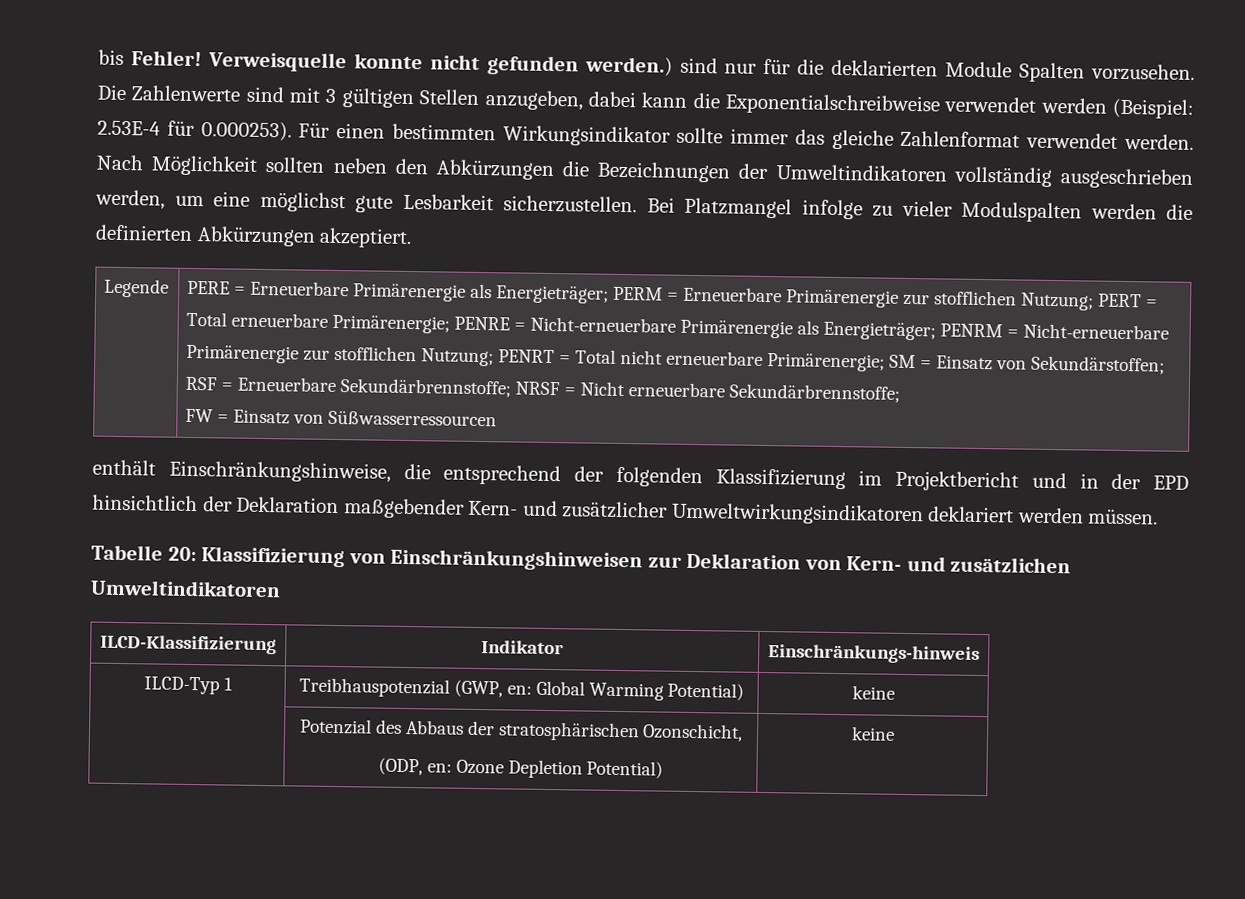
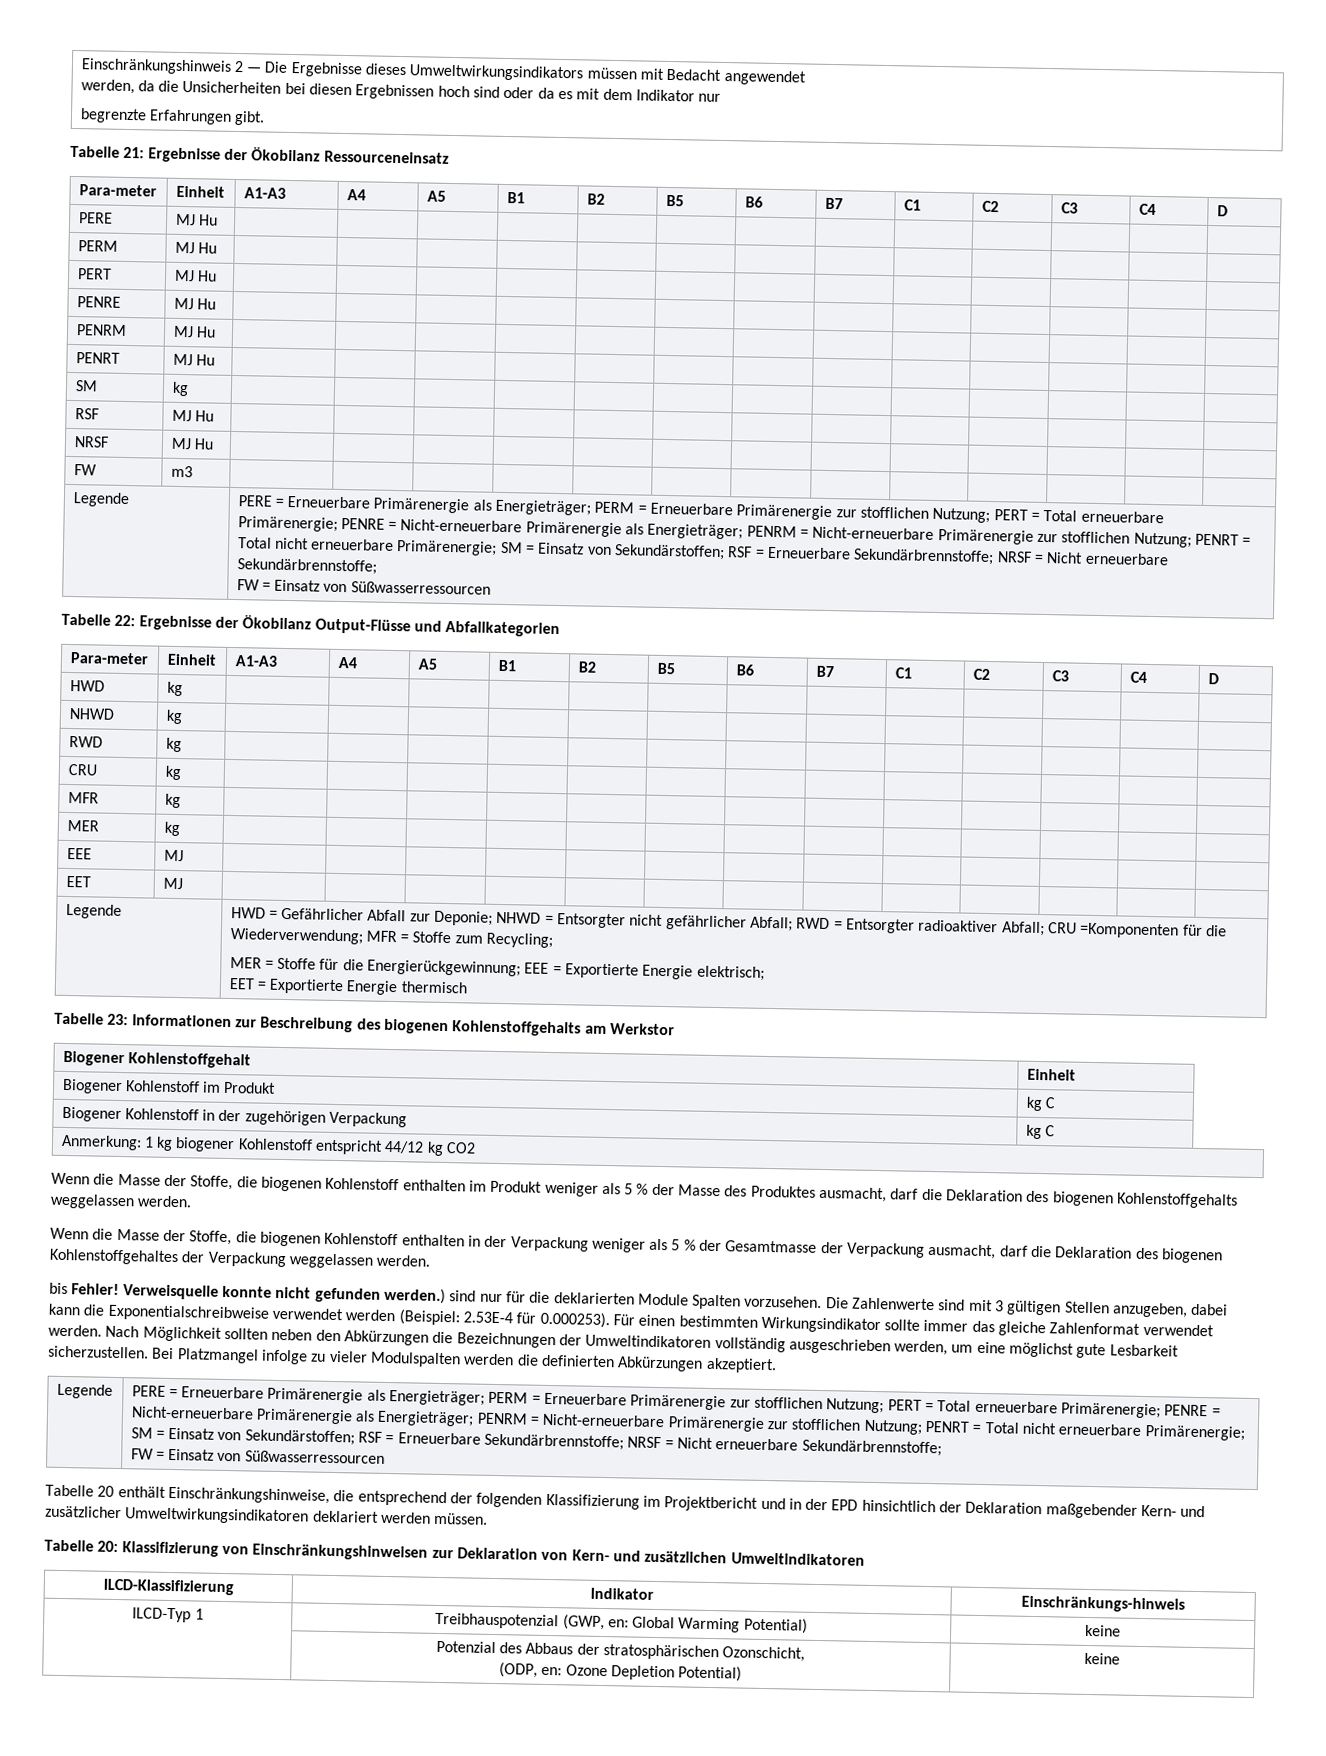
+ Einschränkungshinweis 2 — Die Ergebnisse dieses Umweltwirkungsindikators müssen mit Bedacht angewendet
+ werden, da die Unsicherheiten bei diesen Ergebnissen hoch sind oder da es mit dem Indikator nur
+ begrenzte Erfahrungen gibt.
+ Tabelle 21: Ergebnisse der Ökobilanz Ressourceneinsatz
+ Para-meter | Einheit | A1-A3 | A4 | A5 | B1 | B2 | B5 | B6 | B7 | C1 | C2 | C3 | C4 | D
+ PERE | MJ Hu | | | | | | | | | | | | |
+ PERM | MJ Hu | | | | | | | | | | | | |
+ PERT | MJ Hu | | | | | | | | | | | | |
+ PENRE | MJ Hu | | | | | | | | | | | | |
+ PENRM | MJ Hu | | | | | | | | | | | | |
+ PENRT | MJ Hu | | | | | | | | | | | | |
+ SM | kg | | | | | | | | | | | | |
+ RSF | MJ Hu | | | | | | | | | | | | |
+ NRSF | MJ Hu | | | | | | | | | | | | |
+ FW | m3 | | | | | | | | | | | | |
+ Legende | PERE = Erneuerbare Primärenergie als Energieträger; PERM = Erneuerbare Primärenergie zur stofflichen Nutzung; PERT = Total erneuerbare Primärenergie; PENRE = Nicht-erneuerbare Primärenergie als Energieträger; PENRM = Nicht-erneuerbare Primärenergie zur stofflichen Nutzung; PENRT = Total nicht erneuerbare Primärenergie; SM = Einsatz von Sekundärstoffen; RSF = Erneuerbare Sekundärbrennstoffe; NRSF = Nicht erneuerbare Sekundärbrennstoffe;
+ FW = Einsatz von Süßwasserressourcen
+ Tabelle 22: Ergebnisse der Ökobilanz Output-Flüsse und Abfallkategorien
+ Para-meter | Einheit | A1-A3 | A4 | A5 | B1 | B2 | B5 | B6 | B7 | C1 | C2 | C3 | C4 | D
+ HWD | kg | | | | | | | | | | | | |
+ NHWD | kg | | | | | | | | | | | | |
+ RWD | kg | | | | | | | | | | | | |
+ CRU | kg | | | | | | | | | | | | |
+ MFR | kg | | | | | | | | | | | | |
+ MER | kg | | | | | | | | | | | | |
+ EEE | MJ | | | | | | | | | | | | |
+ EET | MJ | | | | | | | | | | | | |
+ Legende | HWD = Gefährlicher Abfall zur Deponie; NHWD = Entsorgter nicht gefährlicher Abfall; RWD = Entsorgter radioaktiver Abfall; CRU =Komponenten für die Wiederverwendung; MFR = Stoffe zum Recycling;
+ MER = Stoffe für die Energierückgewinnung; EEE = Exportierte Energie elektrisch;
+ EET = Exportierte Energie thermisch
+ Tabelle 23: Informationen zur Beschreibung des biogenen Kohlenstoffgehalts am Werkstor
+ Biogener Kohlenstoffgehalt | Einheit
+ Biogener Kohlenstoff im Produkt | kg C
+ Biogener Kohlenstoff in der zugehörigen Verpackung | kg C
+ Anmerkung: 1 kg biogener Kohlenstoff entspricht 44/12 kg CO2
+ Wenn die Masse der Stoffe, die biogenen Kohlenstoff enthalten im Produkt weniger als 5 % der Masse des Produktes ausmacht, darf die Deklaration des biogenen Kohlenstoffgehalts weggelassen werden.
+ Wenn die Masse der Stoffe, die biogenen Kohlenstoff enthalten in der Verpackung weniger als 5 % der Gesamtmasse der Verpackung ausmacht, darf die Deklaration des biogenen Kohlenstoffgehaltes der Verpackung weggelassen werden.
- enthält Einschränkungshinweise, die entsprechend der folgenden Klassifizierung im Projektbericht und in der EPD hinsichtlich der Deklaration maßgebender Kern- und zusätzlicher Umweltwirkungsindikatoren deklariert werden müssen.
+ Tabelle 20 enthält Einschränkungshinweise, die entsprechend der folgenden Klassifizierung im Projektbericht und in der EPD hinsichtlich der Deklaration maßgebender Kern- und zusätzlicher Umweltwirkungsindikatoren deklariert werden müssen.

